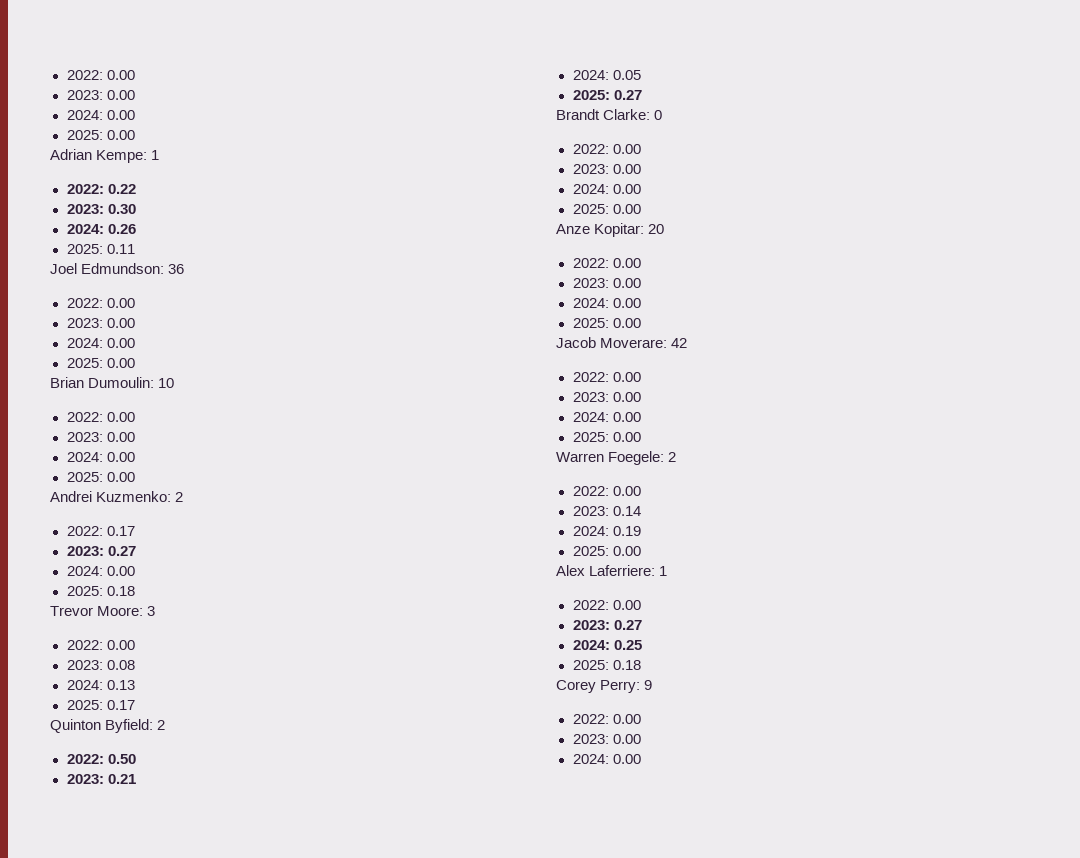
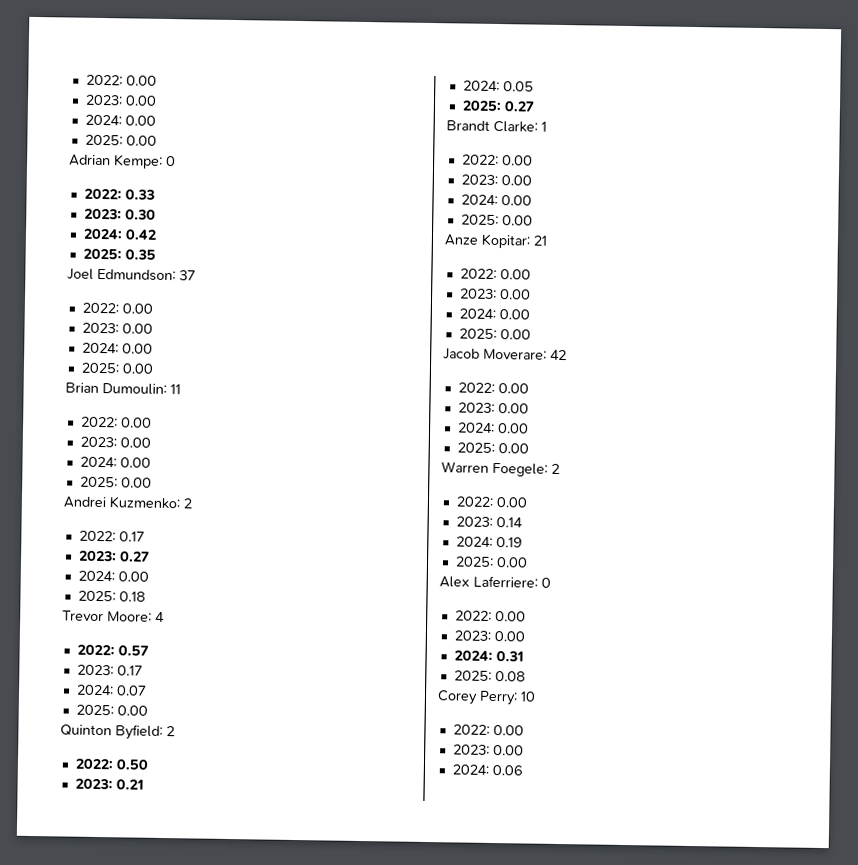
- Adrian Kempe: 1
- 2022: 0.22
+ Adrian Kempe: 0
+ 2022: 0.33
- 2024: 0.26
- 2025: 0.11
+ 2024: 0.42
+ 2025: 0.35
- Joel Edmundson: 36
+ Joel Edmundson: 37
- Brian Dumoulin: 10
+ Brian Dumoulin: 11
- Trevor Moore: 3
- 2022: 0.00
- 2023: 0.08
- 2024: 0.13
- 2025: 0.17
+ Trevor Moore: 4
+ 2022: 0.57
+ 2023: 0.17
+ 2024: 0.07
+ 2025: 0.00
- Brandt Clarke: 0
+ Brandt Clarke: 1
- Anze Kopitar: 20
+ Anze Kopitar: 21
- Alex Laferriere: 1
- 2022: 0.00
- 2023: 0.27
- 2024: 0.25
- 2025: 0.18
- Corey Perry: 9
+ Alex Laferriere: 0
  2022: 0.00
  2023: 0.00
- 2024: 0.00
+ 2024: 0.31
+ 2025: 0.08
+ Corey Perry: 10
+ 2022: 0.00
+ 2023: 0.00
+ 2024: 0.06

